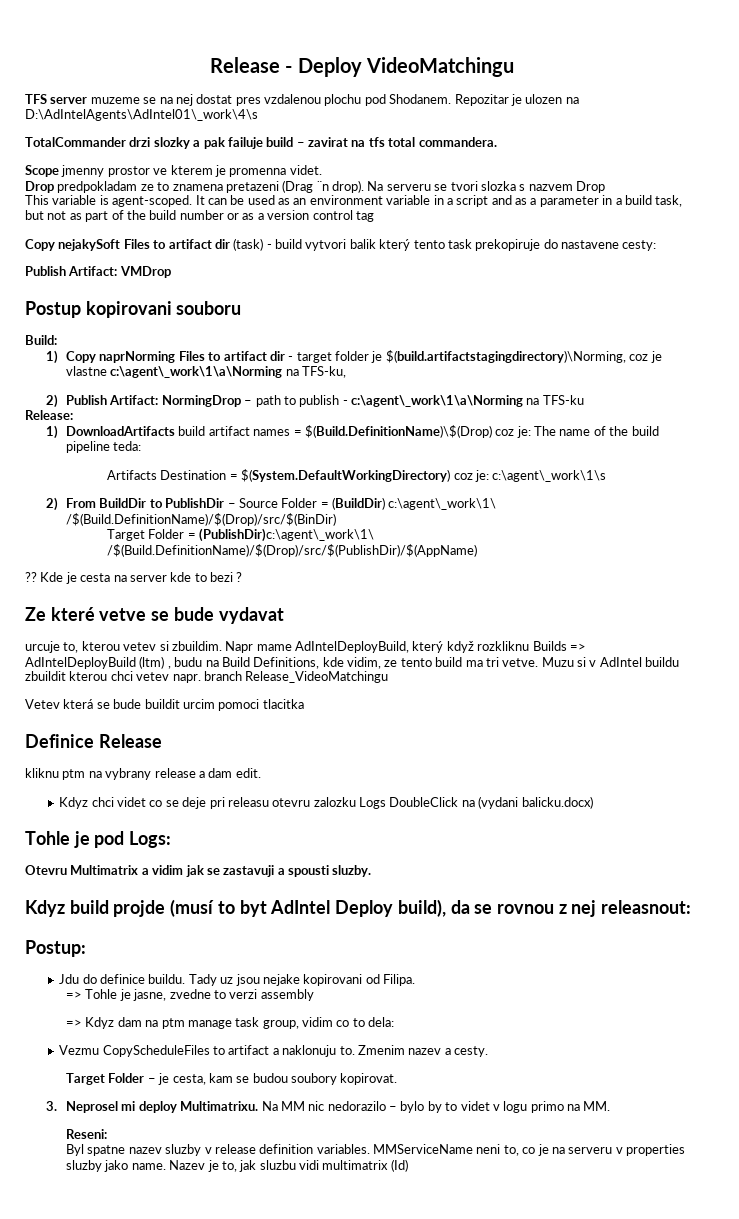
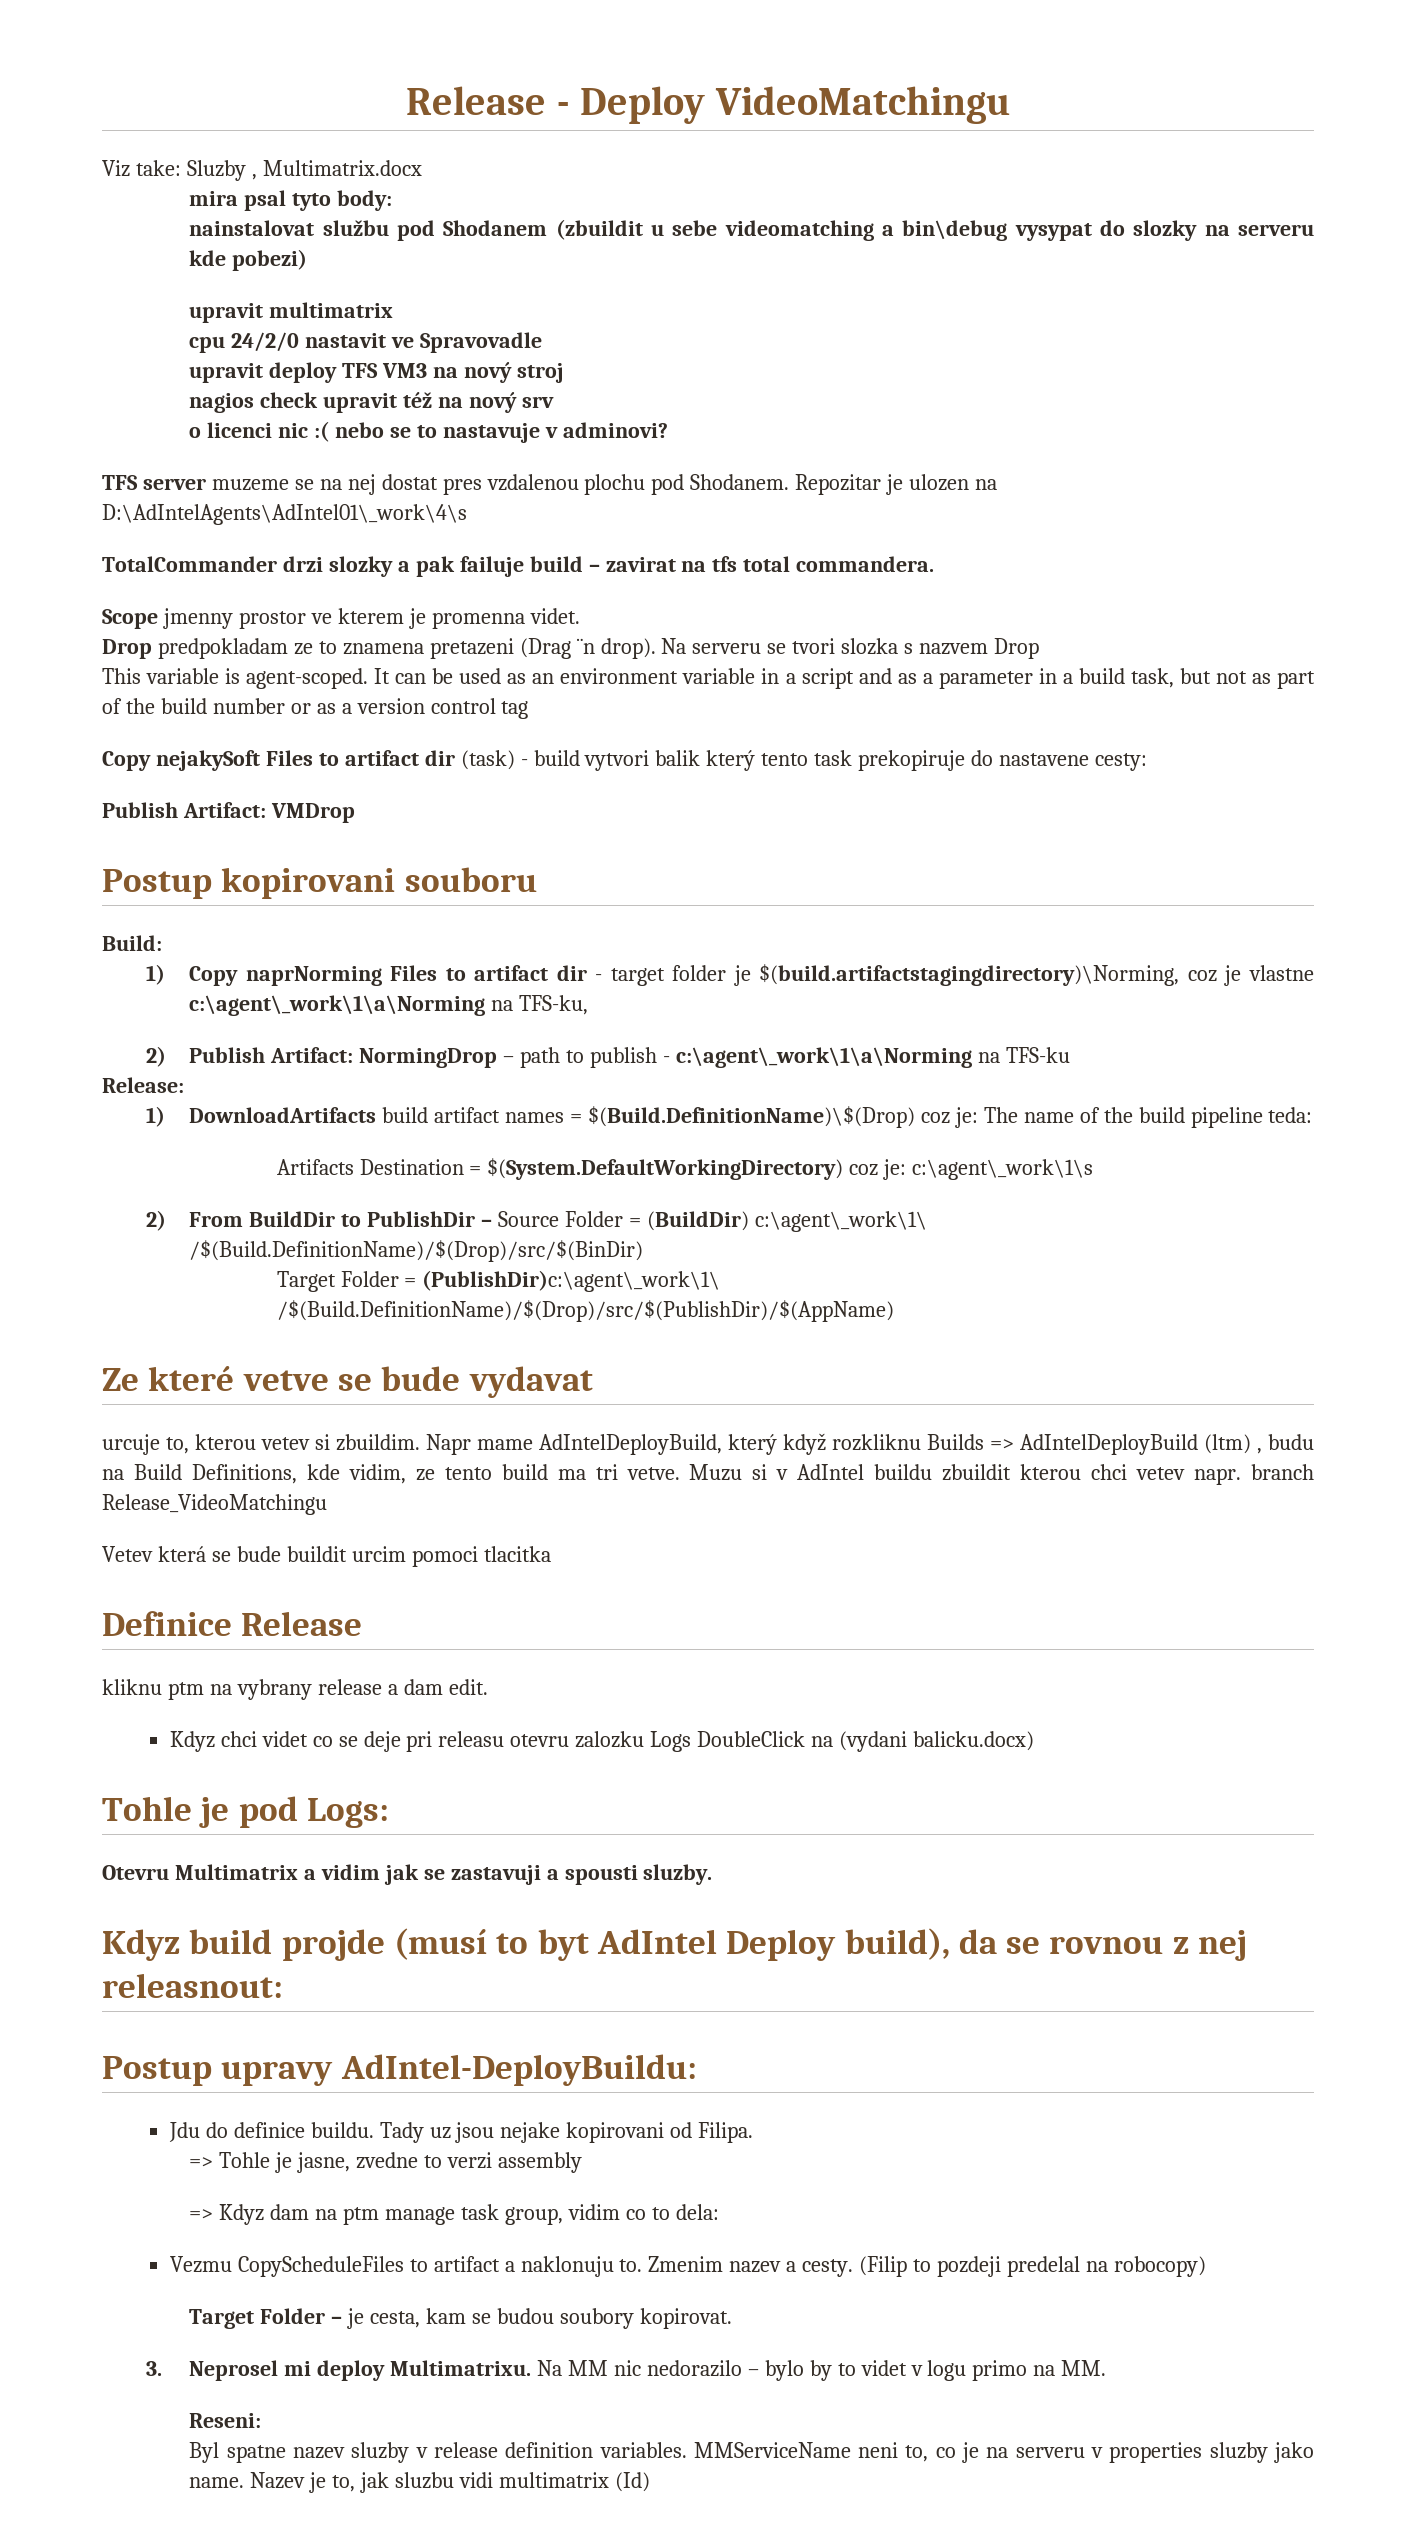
+ Viz take: Sluzby , Multimatrix.docx
+ mira psal tyto body:
+ nainstalovat službu pod Shodanem (zbuildit u sebe videomatching a bin\debug vysypat do slozky na serveru kde pobezi)
+ upravit multimatrix
+ cpu 24/2/0 nastavit ve Spravovadle
+ upravit deploy TFS VM3 na nový stroj
+ nagios check upravit též na nový srv
+ o licenci nic :( nebo se to nastavuje v adminovi?
- ?? Kde je cesta na server kde to bezi ?
- Postup:
+ Postup upravy AdIntel-DeployBuildu:
+ (Filip to pozdeji predelal na robocopy)

